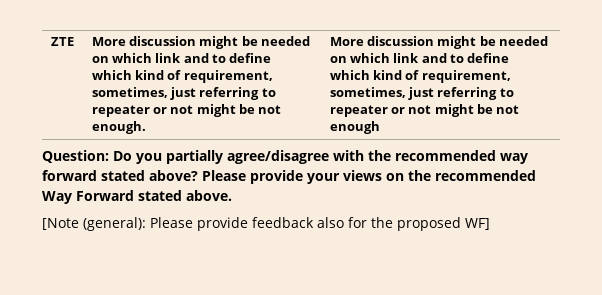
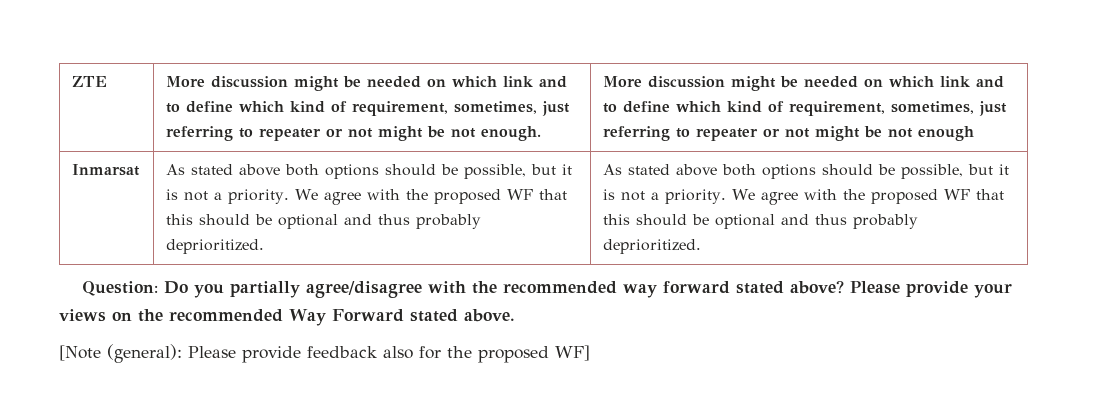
+ Inmarsat | As stated above both options should be possible, but it is not a priority. We agree with the proposed WF that this should be optional and thus probably deprioritized. | As stated above both options should be possible, but it is not a priority. We agree with the proposed WF that this should be optional and thus probably deprioritized.

